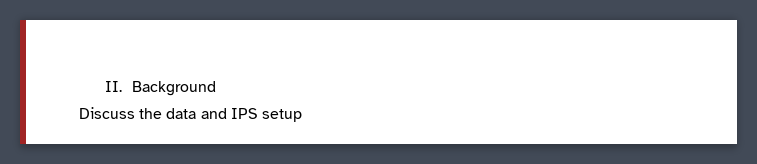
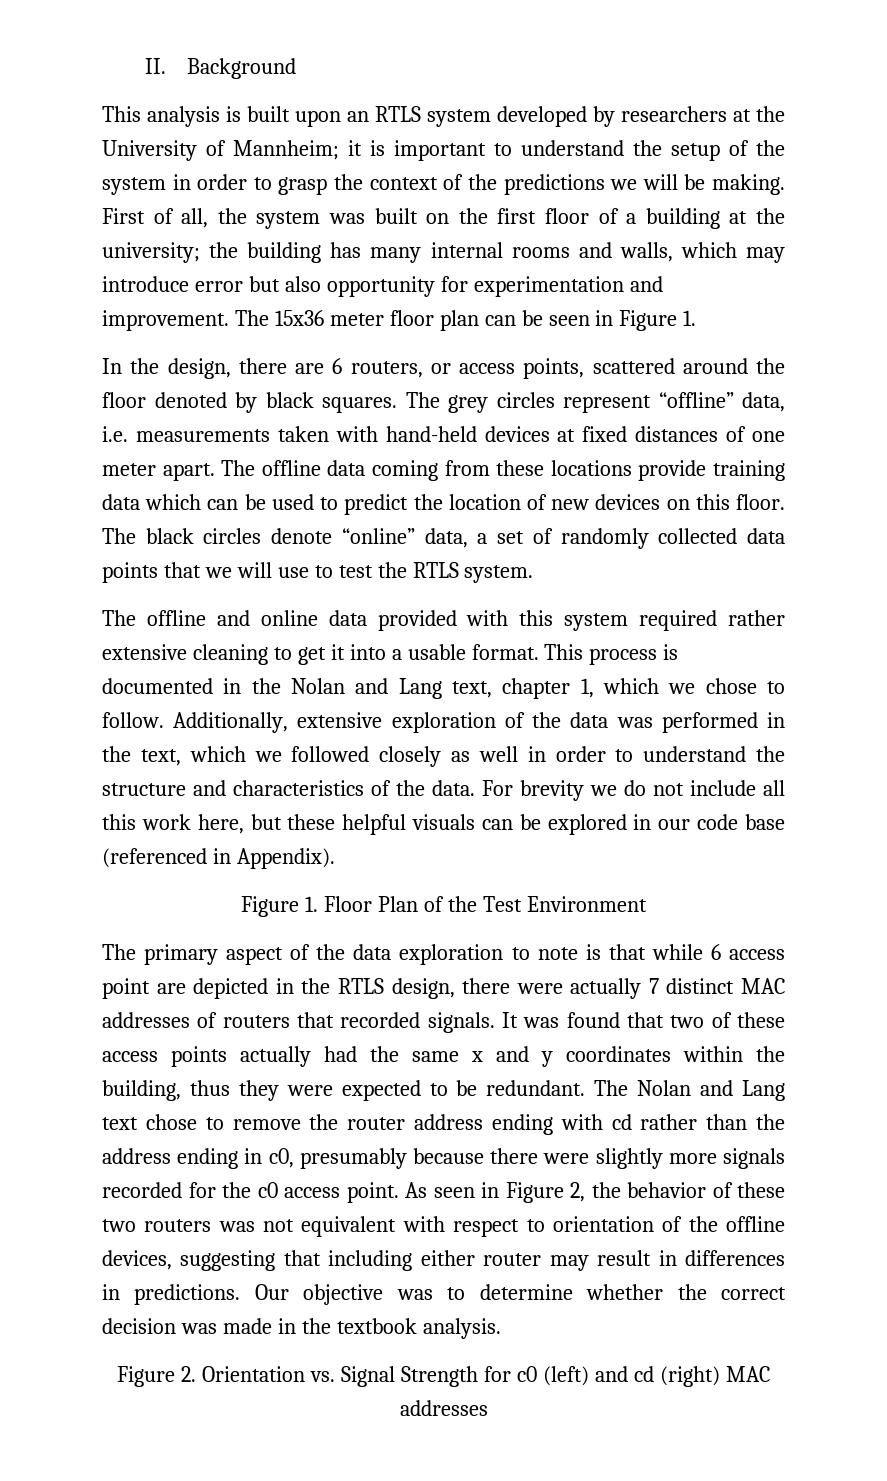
- Discuss the data and IPS setup
+ This analysis is built upon an RTLS system developed by researchers at the University of Mannheim; it is important to understand the setup of the system in order to grasp the context of the predictions we will be making. First of all, the system was built on the first floor of a building at the university; the building has many internal rooms and walls, which may introduce error but also opportunity for experimentation and improvement. The 15x36 meter floor plan can be seen in Figure 1.
+ In the design, there are 6 routers, or access points, scattered around the floor denoted by black squares. The grey circles represent “offline” data, i.e. measurements taken with hand-held devices at fixed distances of one meter apart. The offline data coming from these locations provide training data which can be used to predict the location of new devices on this floor. The black circles denote “online” data, a set of randomly collected data points that we will use to test the RTLS system.
+ The offline and online data provided with this system required rather extensive cleaning to get it into a usable format. This process is documented in the Nolan and Lang text, chapter 1, which we chose to follow. Additionally, extensive exploration of the data was performed in the text, which we followed closely as well in order to understand the structure and characteristics of the data. For brevity we do not include all this work here, but these helpful visuals can be explored in our code base (referenced in Appendix).
+ Figure 1. Floor Plan of the Test Environment
+ The primary aspect of the data exploration to note is that while 6 access point are depicted in the RTLS design, there were actually 7 distinct MAC addresses of routers that recorded signals. It was found that two of these access points actually had the same x and y coordinates within the building, thus they were expected to be redundant. The Nolan and Lang text chose to remove the router address ending with cd rather than the address ending in c0, presumably because there were slightly more signals recorded for the c0 access point. As seen in Figure 2, the behavior of these two routers was not equivalent with respect to orientation of the offline devices, suggesting that including either router may result in differences in predictions. Our objective was to determine whether the correct decision was made in the textbook analysis.
+ Figure 2. Orientation vs. Signal Strength for c0 (left) and cd (right) MAC addresses

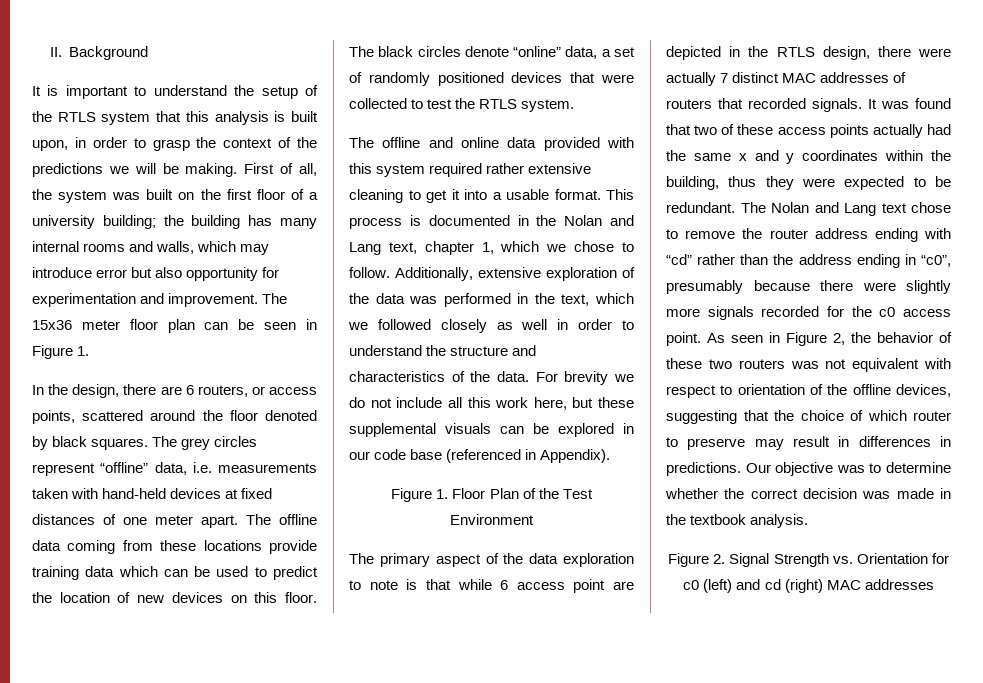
- This analysis is built upon an RTLS system developed by researchers at the University of Mannheim; it is important to understand the setup of the system in order to grasp the context of the predictions we will be making.
+ It is important to understand the setup of the RTLS system that this analysis is built upon, in order to grasp the context of the predictions we will be making.
- First of all, the system was built on the first floor of a building at the university; the building has many internal rooms and walls, which may introduce error but also opportunity for experimentation and improvement.
+ First of all, the system was built on the first floor of a university building; the building has many internal rooms and walls, which may introduce error but also opportunity for experimentation and improvement.
- The black circles denote “online” data, a set of randomly collected data points that we will use to test the RTLS system.
+ The black circles denote “online” data, a set of randomly positioned devices that were collected to test the RTLS system.
- For brevity we do not include all this work here, but these helpful visuals can be explored in our code base (referenced in Appendix).
+ For brevity we do not include all this work here, but these supplemental visuals can be explored in our code base (referenced in Appendix).
- The Nolan and Lang text chose to remove the router address ending with cd rather than the address ending in c0, presumably because there were slightly more signals recorded for the c0 access point.
+ The Nolan and Lang text chose to remove the router address ending with “cd” rather than the address ending in “c0”, presumably because there were slightly more signals recorded for the c0 access point.
- As seen in Figure 2, the behavior of these two routers was not equivalent with respect to orientation of the offline devices, suggesting that including either router may result in differences in predictions.
+ As seen in Figure 2, the behavior of these two routers was not equivalent with respect to orientation of the offline devices, suggesting that the choice of which router to preserve may result in differences in predictions.
- Figure 2. Orientation vs. Signal Strength for c0 (left) and cd (right) MAC addresses
+ Figure 2. Signal Strength vs. Orientation for c0 (left) and cd (right) MAC addresses

